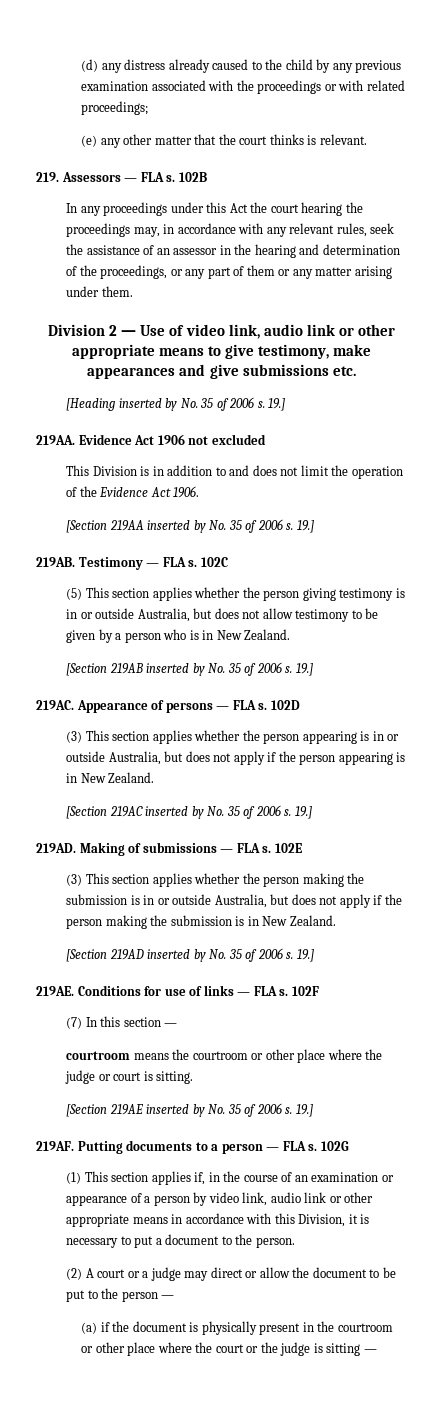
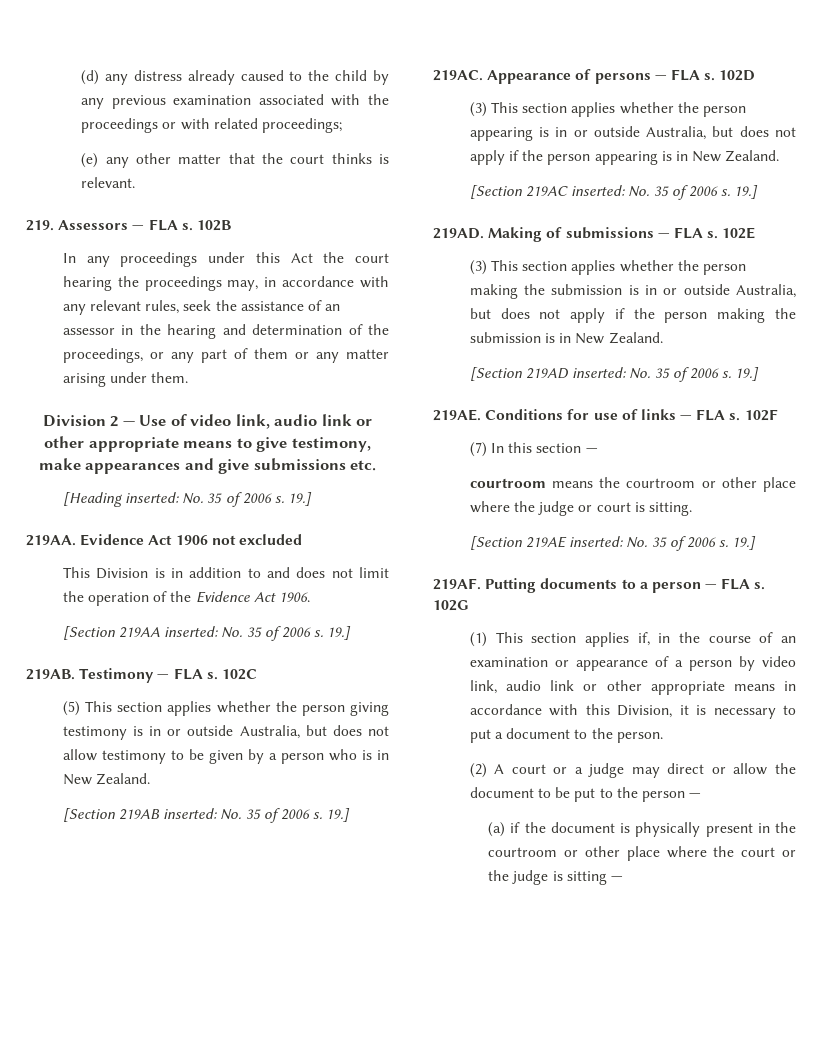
- [Heading inserted by No. 35 of 2006 s.
+ [Heading inserted: No. 35 of 2006 s.
- [Section 219AA inserted by No. 35 of 2006 s.
+ [Section 219AA inserted: No. 35 of 2006 s.
- [Section 219AB inserted by No. 35 of 2006 s.
+ [Section 219AB inserted: No. 35 of 2006 s.
- [Section 219AC inserted by No. 35 of 2006 s.
+ [Section 219AC inserted: No. 35 of 2006 s.
- [Section 219AD inserted by No. 35 of 2006 s.
+ [Section 219AD inserted: No. 35 of 2006 s.
- [Section 219AE inserted by No. 35 of 2006 s.
+ [Section 219AE inserted: No. 35 of 2006 s.

